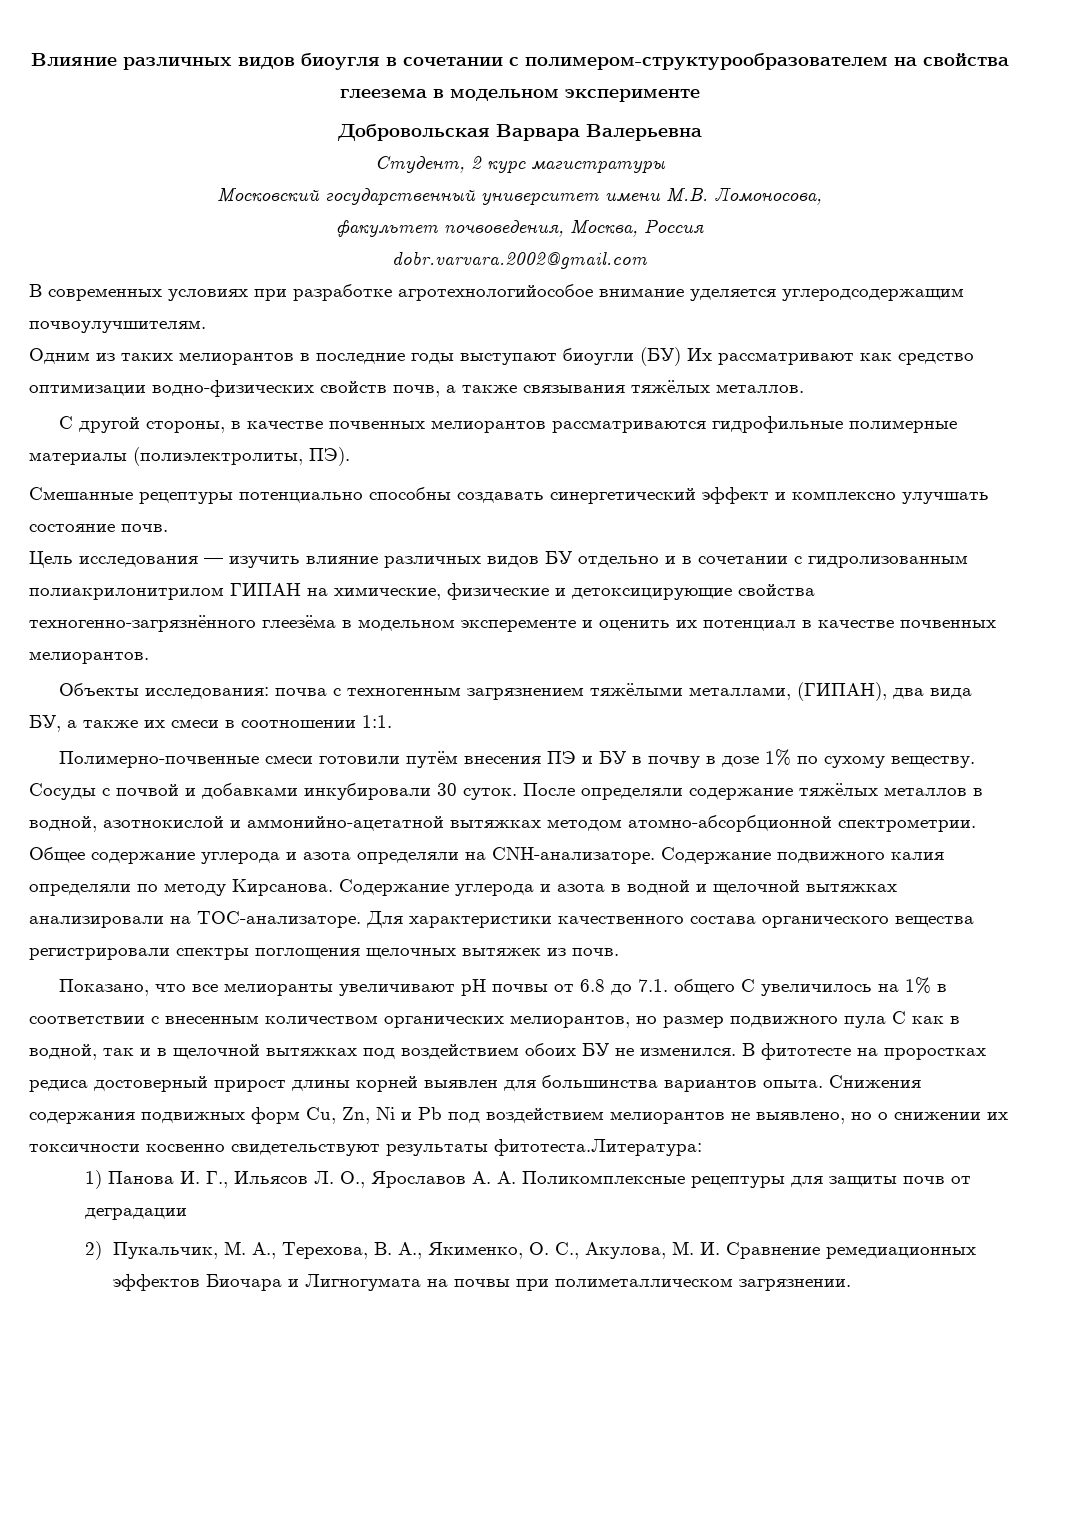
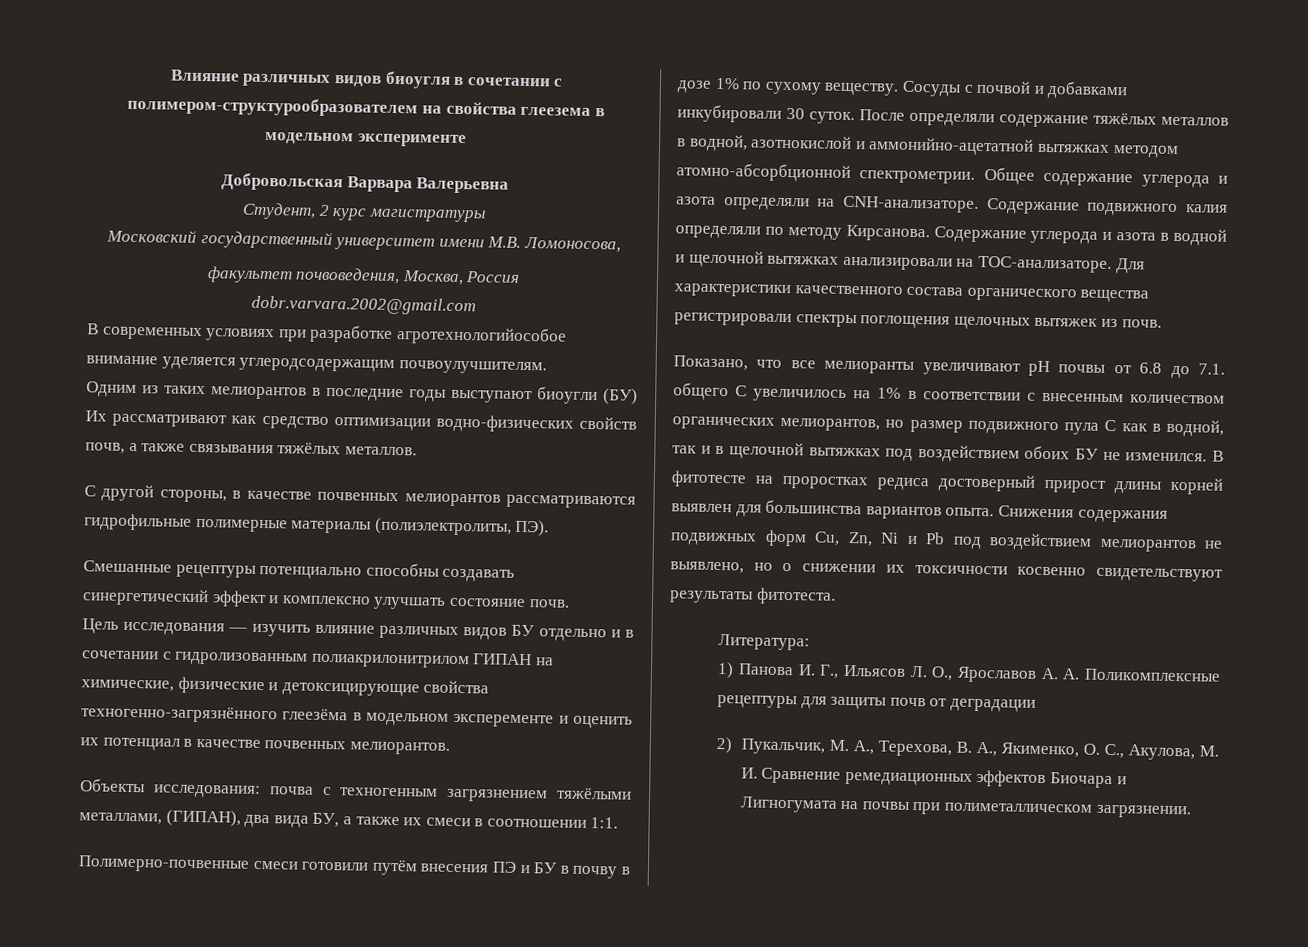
- Снижения содержания подвижных форм Cu, Zn, Ni и Pb под воздействием мелиорантов не выявлено, но о снижении их токсичности косвенно свидетельствуют результаты фитотеста.Литература:
+ Снижения содержания подвижных форм Cu, Zn, Ni и Pb под воздействием мелиорантов не выявлено, но о снижении их токсичности косвенно свидетельствуют результаты фитотеста.
+ Литература:

